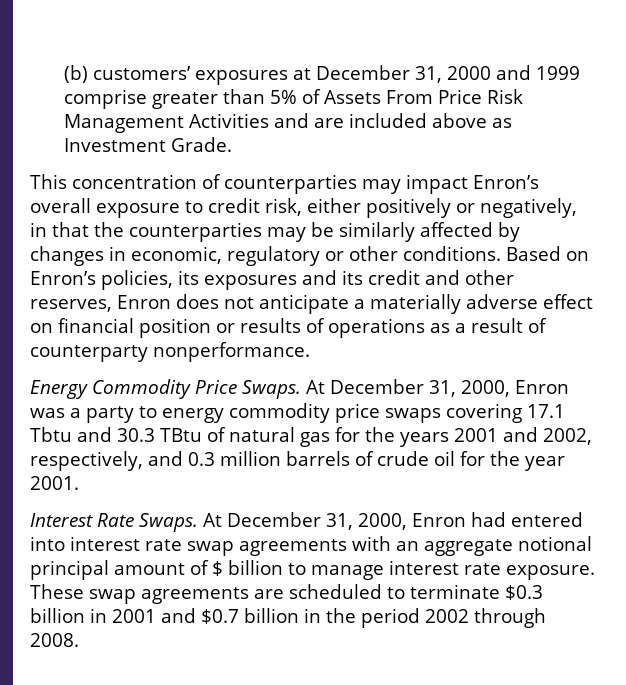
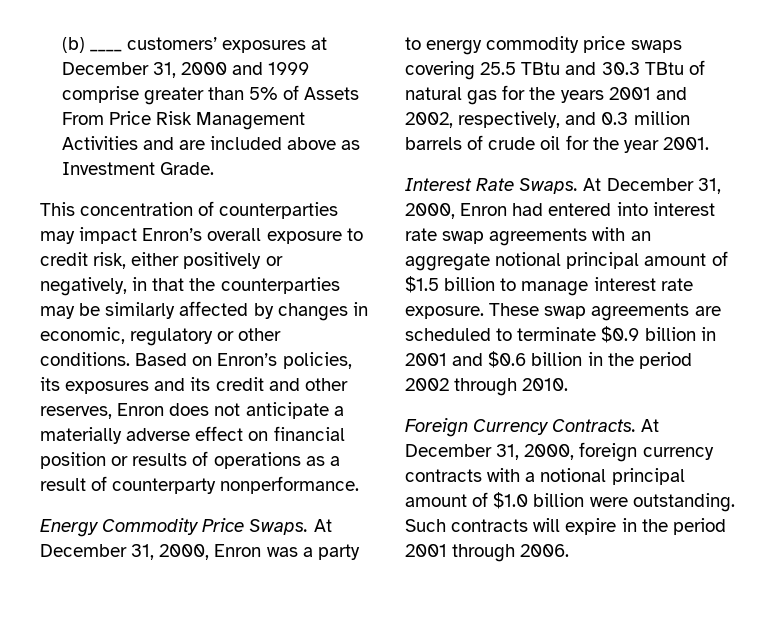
- (b) customers’ exposures at December 31, 2000 and 1999 comprise greater than 5% of Assets From Price Risk Management Activities and are included above as Investment Grade.
+ (b) ____ customers’ exposures at December 31, 2000 and 1999 comprise greater than 5% of Assets From Price Risk Management Activities and are included above as Investment Grade.
- At December 31, 2000, Enron was a party to energy commodity price swaps covering 17.1 Tbtu and 30.3 TBtu of natural gas for the years 2001 and 2002, respectively, and 0.3 million barrels of crude oil for the year 2001.
+ At December 31, 2000, Enron was a party to energy commodity price swaps covering 25.5 TBtu and 30.3 TBtu of natural gas for the years 2001 and 2002, respectively, and 0.3 million barrels of crude oil for the year 2001.
- At December 31, 2000, Enron had entered into interest rate swap agreements with an aggregate notional principal amount of $ billion to manage interest rate exposure.
+ At December 31, 2000, Enron had entered into interest rate swap agreements with an aggregate notional principal amount of $1.5 billion to manage interest rate exposure.
- These swap agreements are scheduled to terminate $0.3 billion in 2001 and $0.7 billion in the period 2002 through 2008.
+ These swap agreements are scheduled to terminate $0.9 billion in 2001 and $0.6 billion in the period 2002 through 2010.
+ Foreign Currency Contracts. At December 31, 2000, foreign currency contracts with a notional principal amount of $1.0 billion were outstanding. Such contracts will expire in the period 2001 through 2006.

